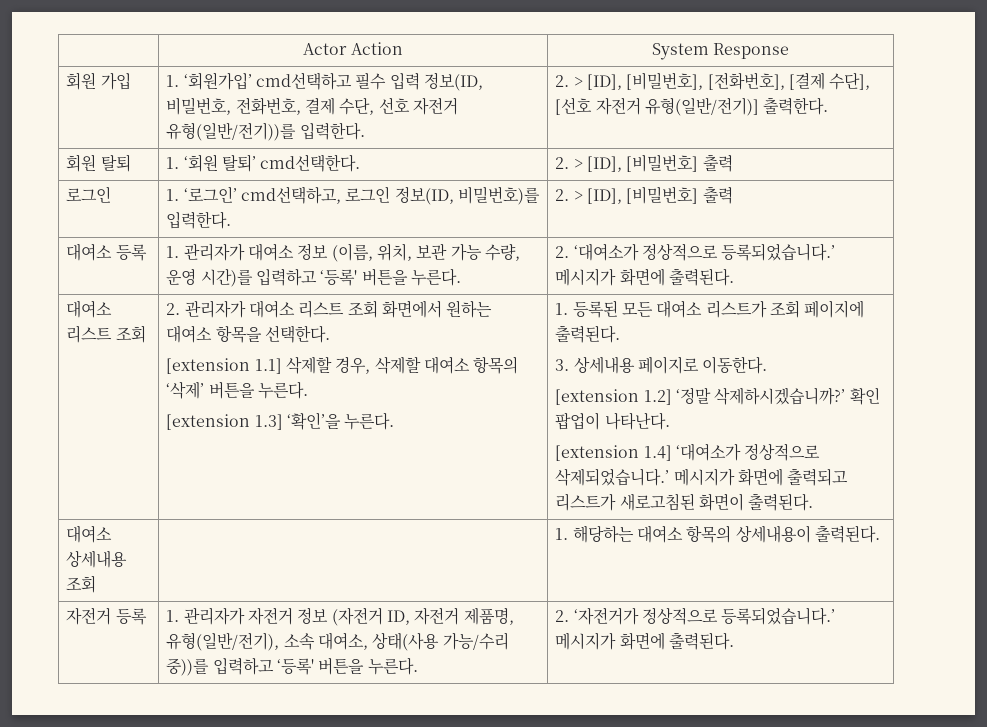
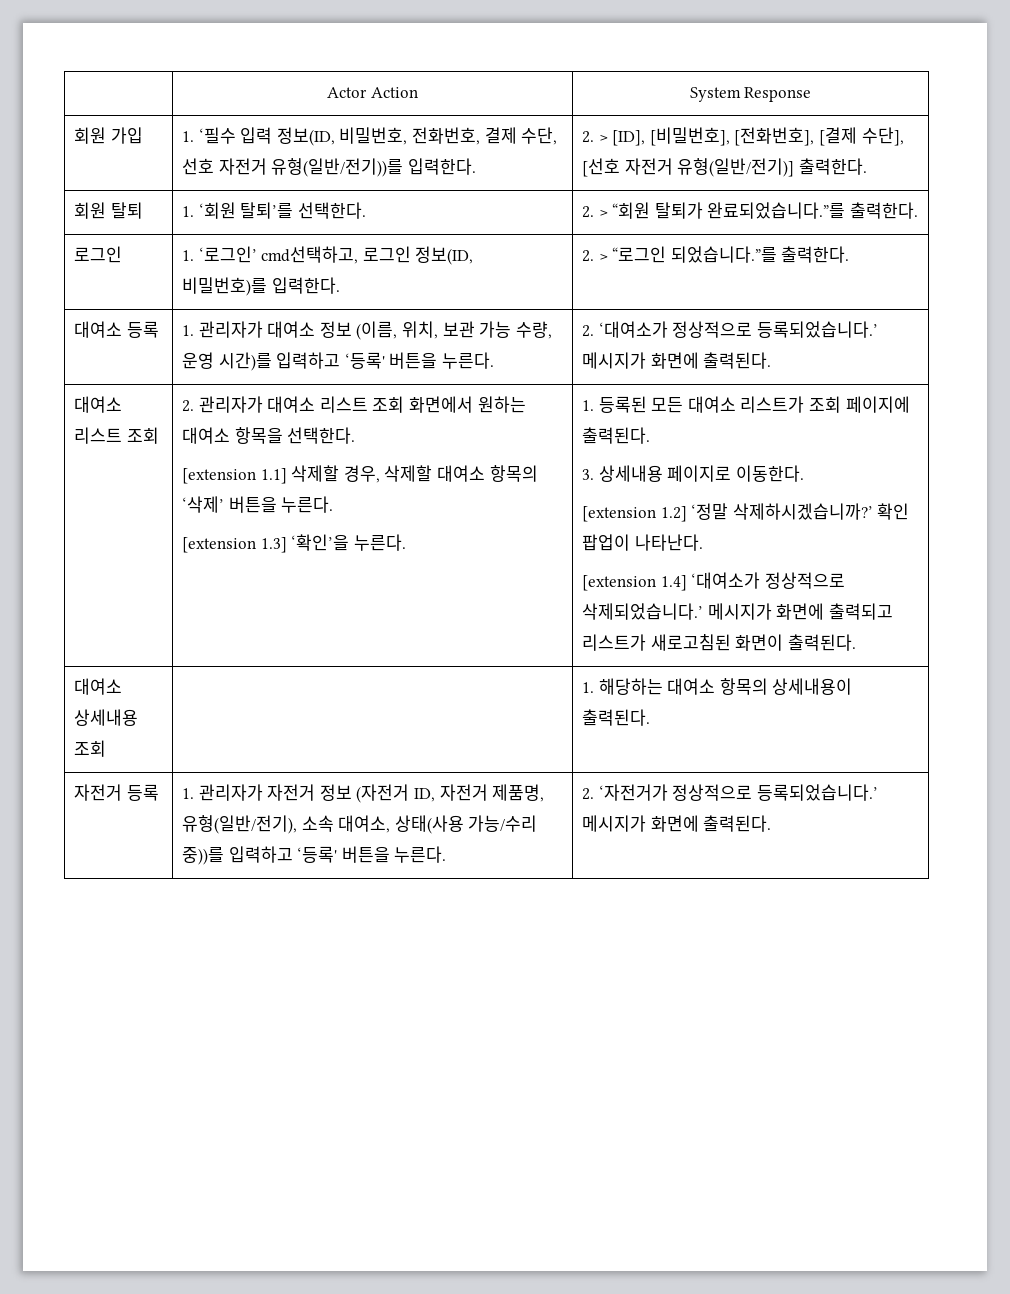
- 회원 가입 | 1. ‘회원가입’ cmd선택하고 필수 입력 정보(ID, 비밀번호, 전화번호, 결제 수단, 선호 자전거 유형(일반/전기))를 입력한다. | 2. > [ID], [비밀번호], [전화번호], [결제 수단], [선호 자전거 유형(일반/전기)] 출력한다.
+ 회원 가입 | 1. ‘필수 입력 정보(ID, 비밀번호, 전화번호, 결제 수단, 선호 자전거 유형(일반/전기))를 입력한다. | 2. > [ID], [비밀번호], [전화번호], [결제 수단], [선호 자전거 유형(일반/전기)] 출력한다.
- 회원 탈퇴 | 1. ‘회원 탈퇴’ cmd선택한다. | 2. > [ID], [비밀번호] 출력
+ 회원 탈퇴 | 1. ‘회원 탈퇴’를 선택한다. | 2. > “회원 탈퇴가 완료되었습니다.”를 출력한다.
- 로그인 | 1. ‘로그인’ cmd선택하고, 로그인 정보(ID, 비밀번호)를 입력한다. | 2. > [ID], [비밀번호] 출력
+ 로그인 | 1. ‘로그인’ cmd선택하고, 로그인 정보(ID, 비밀번호)를 입력한다. | 2. > “로그인 되었습니다.”를 출력한다.

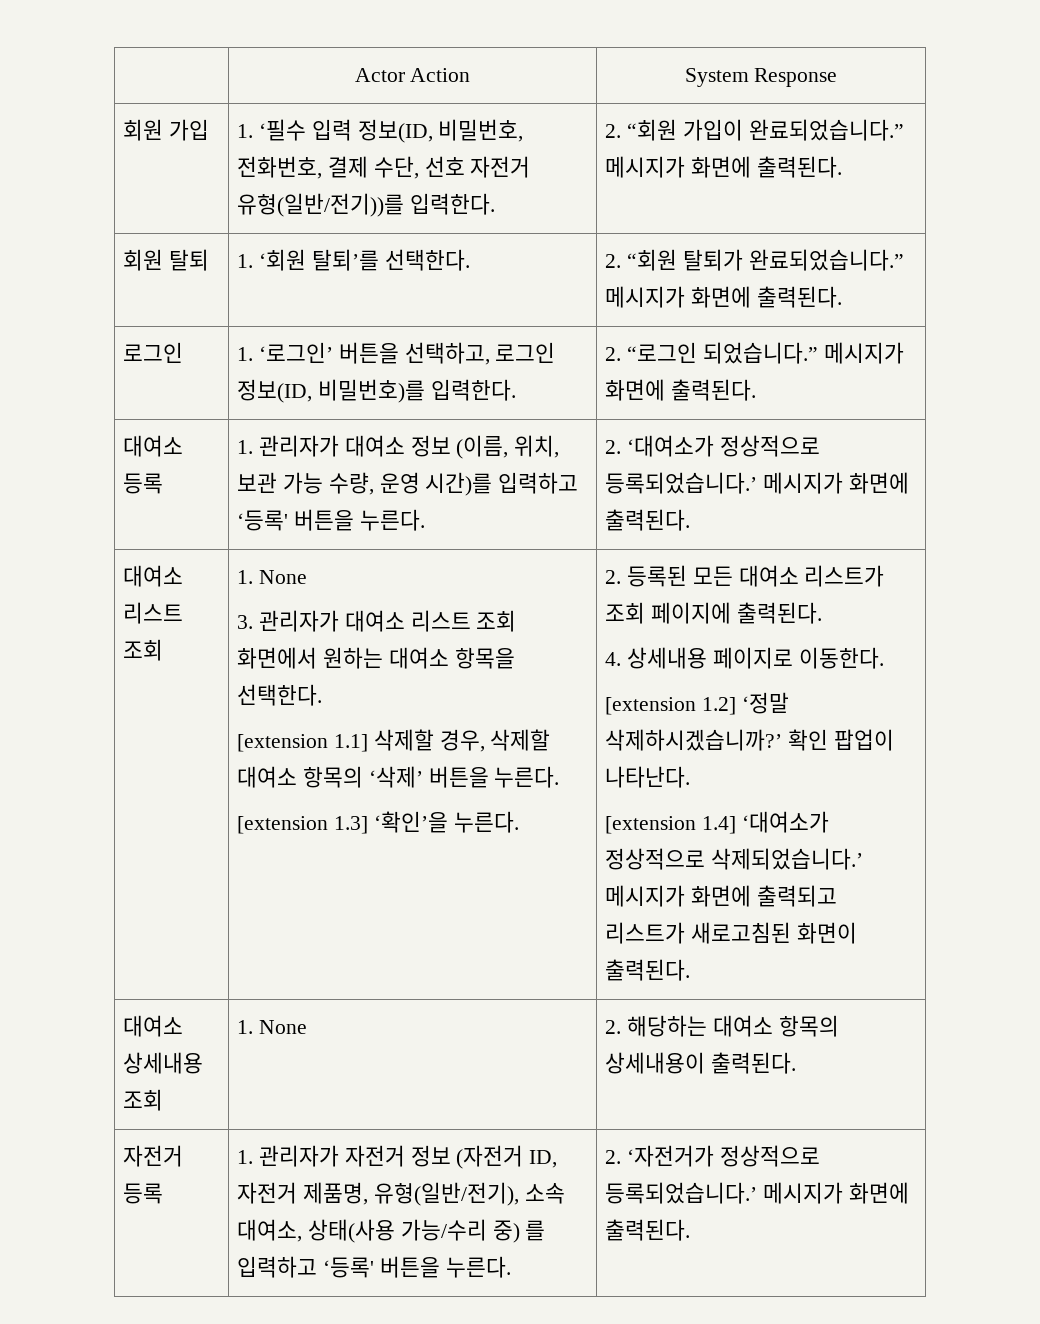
- 회원 가입 | 1. ‘필수 입력 정보(ID, 비밀번호, 전화번호, 결제 수단, 선호 자전거 유형(일반/전기))를 입력한다. | 2. > [ID], [비밀번호], [전화번호], [결제 수단], [선호 자전거 유형(일반/전기)] 출력한다.
+ 회원 가입 | 1. ‘필수 입력 정보(ID, 비밀번호, 전화번호, 결제 수단, 선호 자전거 유형(일반/전기))를 입력한다. | 2. “회원 가입이 완료되었습니다.” 메시지가 화면에 출력된다.
- 회원 탈퇴 | 1. ‘회원 탈퇴’를 선택한다. | 2. > “회원 탈퇴가 완료되었습니다.”를 출력한다.
+ 회원 탈퇴 | 1. ‘회원 탈퇴’를 선택한다. | 2. “회원 탈퇴가 완료되었습니다.” 메시지가 화면에 출력된다.
- 로그인 | 1. ‘로그인’ cmd선택하고, 로그인 정보(ID, 비밀번호)를 입력한다. | 2. > “로그인 되었습니다.”를 출력한다.
+ 로그인 | 1. ‘로그인’ 버튼을 선택하고, 로그인 정보(ID, 비밀번호)를 입력한다. | 2. “로그인 되었습니다.” 메시지가 화면에 출력된다.
- 대여소 리스트 조회 | 2. 관리자가 대여소 리스트 조회 화면에서 원하는 대여소 항목을 선택한다.
+ 대여소 리스트 조회 | 1. None
+ 3. 관리자가 대여소 리스트 조회 화면에서 원하는 대여소 항목을 선택한다.
- 1. 등록된 모든 대여소 리스트가 조회 페이지에 출력된다.
+ 2. 등록된 모든 대여소 리스트가 조회 페이지에 출력된다.
- 3. 상세내용 페이지로 이동한다.
+ 4. 상세내용 페이지로 이동한다.
- 대여소 상세내용 조회 | | 1. 해당하는 대여소 항목의 상세내용이 출력된다.
+ 대여소 상세내용 조회 | 1. None | 2. 해당하는 대여소 항목의 상세내용이 출력된다.
- 자전거 등록 | 1. 관리자가 자전거 정보 (자전거 ID, 자전거 제품명, 유형(일반/전기), 소속 대여소, 상태(사용 가능/수리 중))를 입력하고 ‘등록' 버튼을 누른다. | 2. ‘자전거가 정상적으로 등록되었습니다.’ 메시지가 화면에 출력된다.
+ 자전거 등록 | 1. 관리자가 자전거 정보 (자전거 ID, 자전거 제품명, 유형(일반/전기), 소속 대여소, 상태(사용 가능/수리 중) 를 입력하고 ‘등록' 버튼을 누른다. | 2. ‘자전거가 정상적으로 등록되었습니다.’ 메시지가 화면에 출력된다.

